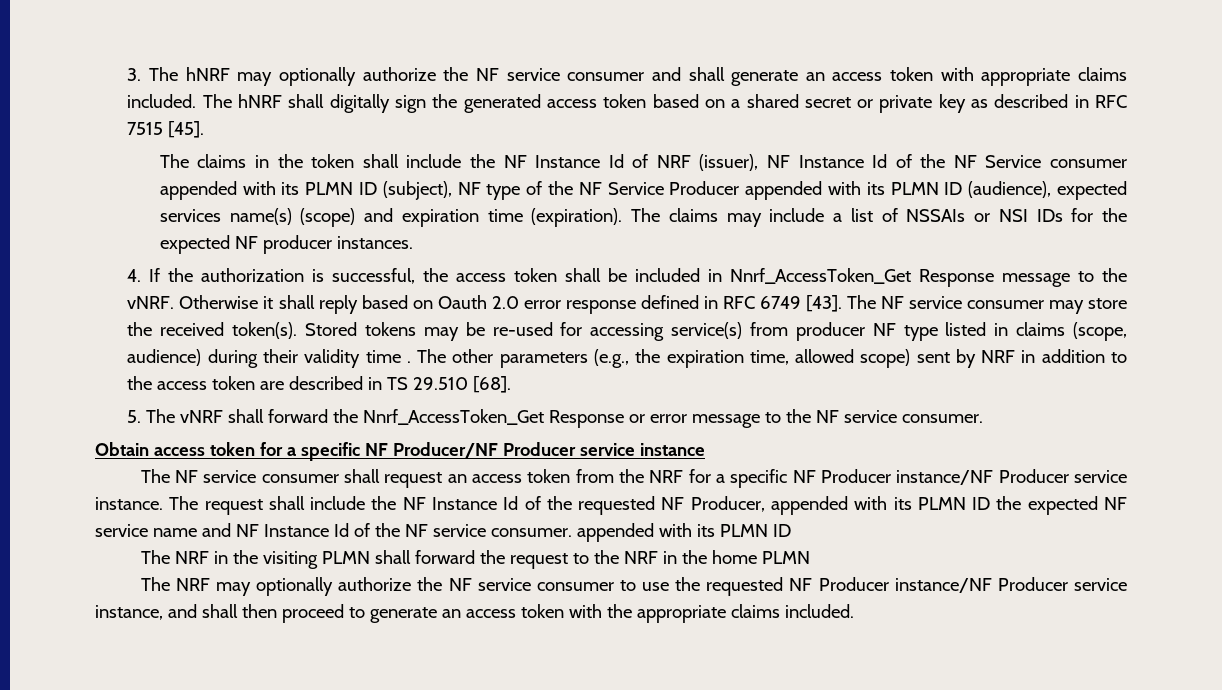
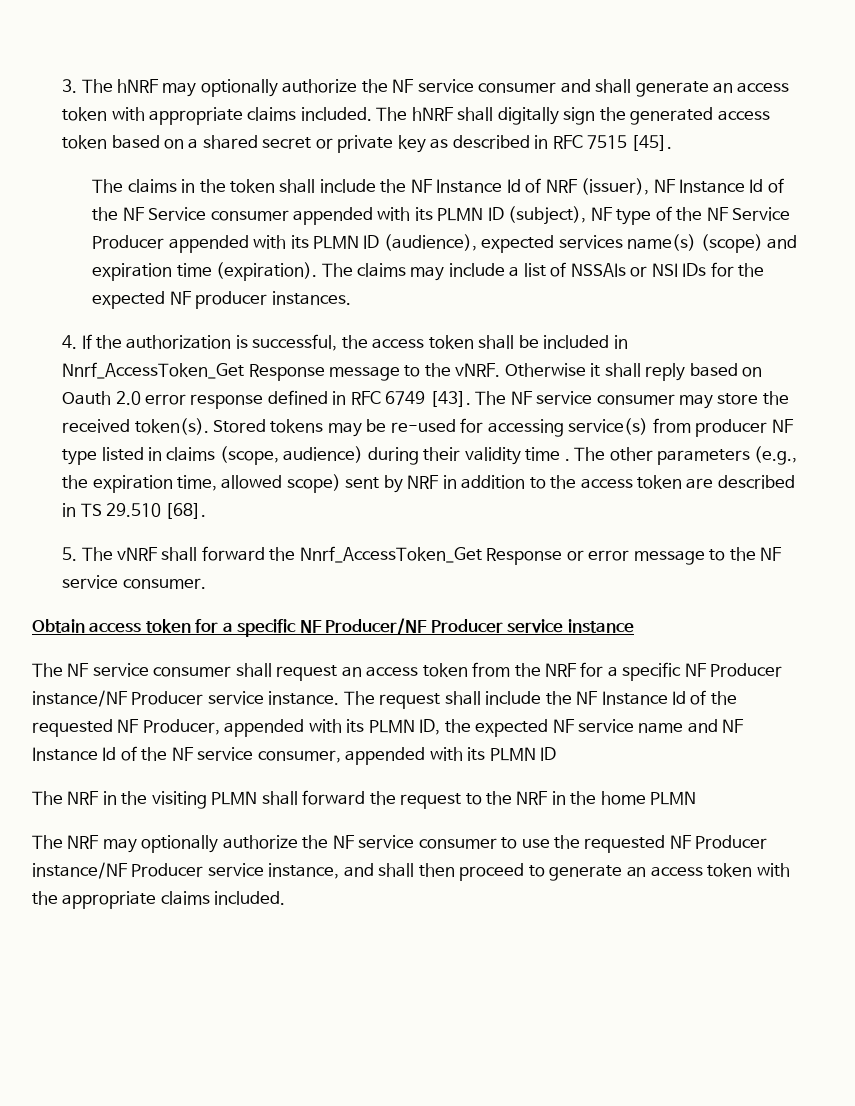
- The request shall include the NF Instance Id of the requested NF Producer, appended with its PLMN ID the expected NF service name and NF Instance Id of the NF service consumer. appended with its PLMN ID
+ The request shall include the NF Instance Id of the requested NF Producer, appended with its PLMN ID, the expected NF service name and NF Instance Id of the NF service consumer, appended with its PLMN ID

